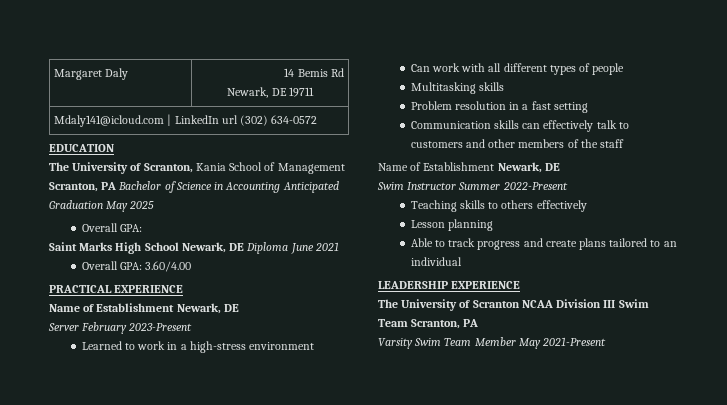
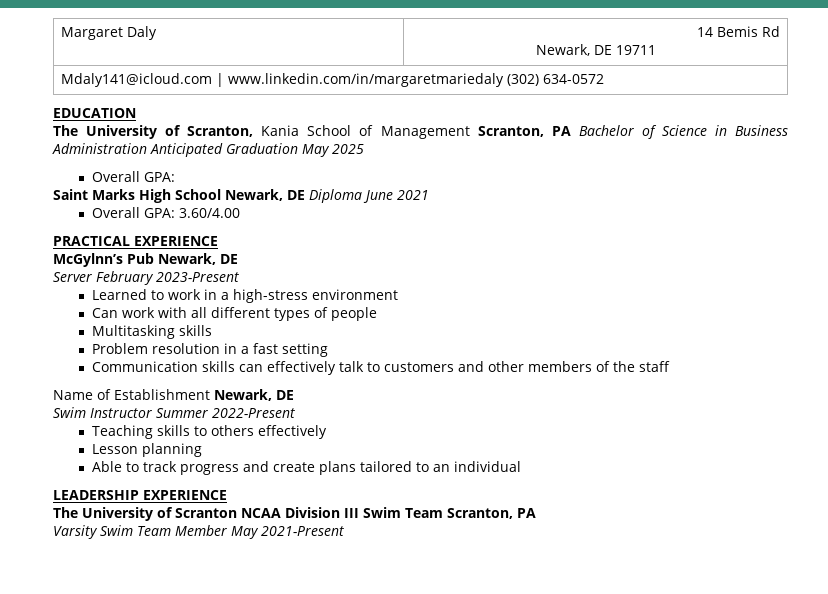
- Mdaly141@icloud.com | LinkedIn url (302) 634-0572
+ Mdaly141@icloud.com | www.linkedin.com/in/margaretmariedaly (302) 634-0572
- The University of Scranton, Kania School of Management Scranton, PA Bachelor of Science in Accounting Anticipated Graduation May 2025
+ The University of Scranton, Kania School of Management Scranton, PA Bachelor of Science in Business Administration Anticipated Graduation May 2025
  PRACTICAL EXPERIENCE
- Name of Establishment Newark, DE
+ McGylnn’s Pub Newark, DE

